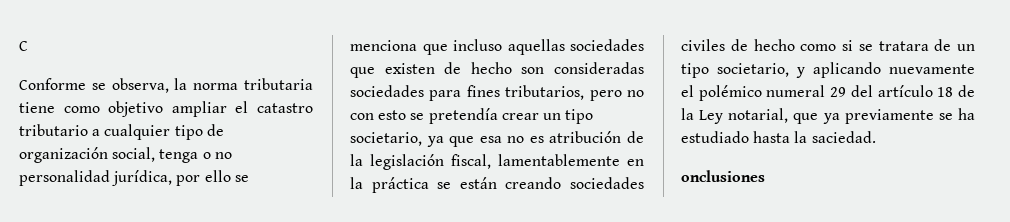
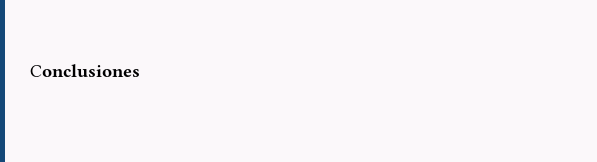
- C
- Conforme se observa, la norma tributaria tiene como objetivo ampliar el catastro tributario a cualquier tipo de organización social, tenga o no personalidad jurídica, por ello se menciona que incluso aquellas sociedades que existen de hecho son consideradas sociedades para fines tributarios, pero no con esto se pretendía crear un tipo societario, ya que esa no es atribución de la legislación fiscal, lamentablemente en la práctica se están creando sociedades civiles de hecho como si se tratara de un tipo societario, y aplicando nuevamente el polémico numeral 29 del artículo 18 de la Ley notarial, que ya previamente se ha estudiado hasta la saciedad.
- onclusiones
+ Conclusiones

